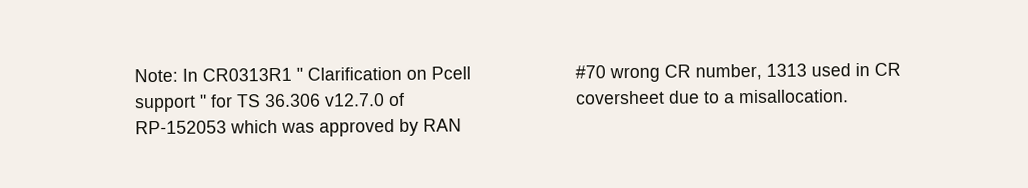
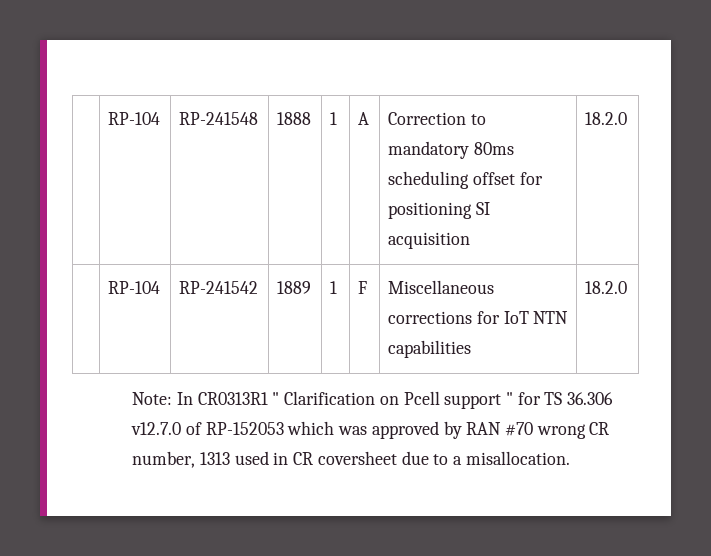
+ | RP-104 | RP-241548 | 1888 | 1 | A | Correction to mandatory 80ms scheduling offset for positioning SI acquisition | 18.2.0
+ | RP-104 | RP-241542 | 1889 | 1 | F | Miscellaneous corrections for IoT NTN capabilities | 18.2.0

